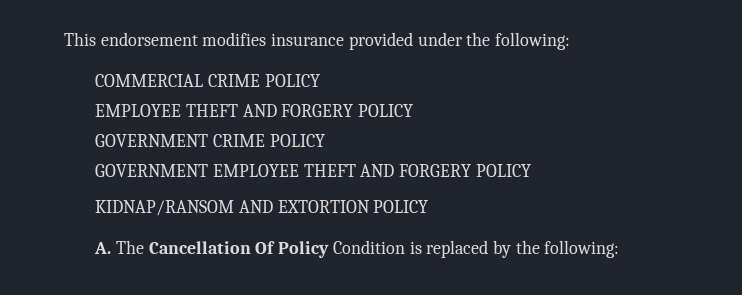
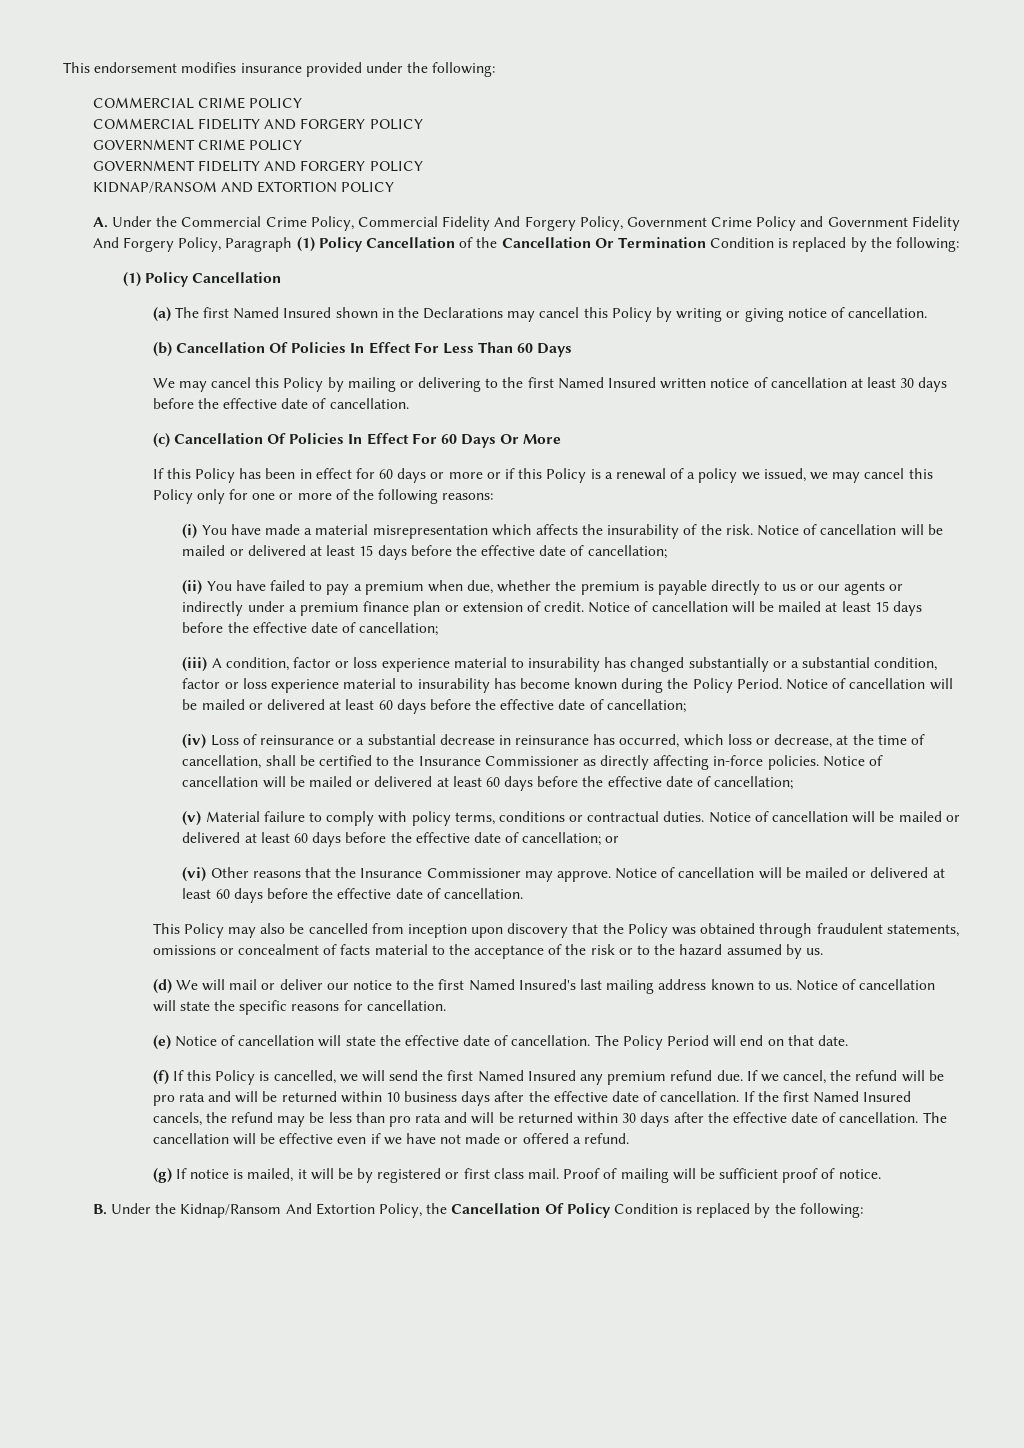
  COMMERCIAL CRIME POLICY
- EMPLOYEE THEFT AND FORGERY POLICY
+ COMMERCIAL FIDELITY AND FORGERY POLICY
- GOVERNMENT EMPLOYEE THEFT AND FORGERY POLICY
+ GOVERNMENT FIDELITY AND FORGERY POLICY
- A. The Cancellation Of Policy Condition is replaced by the following:
+ A. Under the Commercial Crime Policy, Commercial Fidelity And Forgery Policy, Government Crime Policy and Government Fidelity And Forgery Policy, Paragraph (1) Policy Cancellation of the Cancellation Or Termination Condition is replaced by the following:
+ (1) Policy Cancellation
+ (a) The first Named Insured shown in the Declarations may cancel this Policy by writing or giving notice of cancellation.
+ (b) Cancellation Of Policies In Effect For Less Than 60 Days
+ We may cancel this Policy by mailing or delivering to the first Named Insured written notice of cancellation at least 30 days before the effective date of cancellation.
+ (c) Cancellation Of Policies In Effect For 60 Days Or More
+ If this Policy has been in effect for 60 days or more or if this Policy is a renewal of a policy we issued, we may cancel this Policy only for one or more of the following reasons:
+ (i) You have made a material misrepresentation which affects the insurability of the risk. Notice of cancellation will be mailed or delivered at least 15 days before the effective date of cancellation;
+ (ii) You have failed to pay a premium when due, whether the premium is payable directly to us or our agents or indirectly under a premium finance plan or extension of credit. Notice of cancellation will be mailed at least 15 days before the effective date of cancellation;
+ (iii) A condition, factor or loss experience material to insurability has changed substantially or a substantial condition, factor or loss experience material to insurability has become known during the Policy Period. Notice of cancellation will be mailed or delivered at least 60 days before the effective date of cancellation;
+ (iv) Loss of reinsurance or a substantial decrease in reinsurance has occurred, which loss or decrease, at the time of cancellation, shall be certified to the Insurance Commissioner as directly affecting in-force policies. Notice of cancellation will be mailed or delivered at least 60 days before the effective date of cancellation;
+ (v) Material failure to comply with policy terms, conditions or contractual duties. Notice of cancellation will be mailed or delivered at least 60 days before the effective date of cancellation; or
+ (vi) Other reasons that the Insurance Commissioner may approve. Notice of cancellation will be mailed or delivered at least 60 days before the effective date of cancellation.
+ This Policy may also be cancelled from inception upon discovery that the Policy was obtained through fraudulent statements, omissions or concealment of facts material to the acceptance of the risk or to the hazard assumed by us.
+ (d) We will mail or deliver our notice to the first Named Insured's last mailing address known to us. Notice of cancellation will state the specific reasons for cancellation.
+ (e) Notice of cancellation will state the effective date of cancellation. The Policy Period will end on that date.
+ (f) If this Policy is cancelled, we will send the first Named Insured any premium refund due. If we cancel, the refund will be pro rata and will be returned within 10 business days after the effective date of cancellation. If the first Named Insured cancels, the refund may be less than pro rata and will be returned within 30 days after the effective date of cancellation. The cancellation will be effective even if we have not made or offered a refund.
+ (g) If notice is mailed, it will be by registered or first class mail. Proof of mailing will be sufficient proof of notice.
+ B. Under the Kidnap/Ransom And Extortion Policy, the Cancellation Of Policy Condition is replaced by the following:

